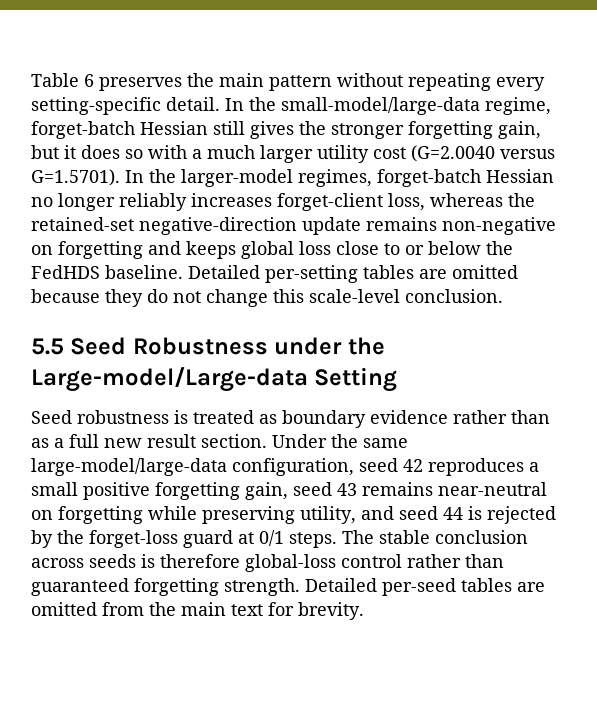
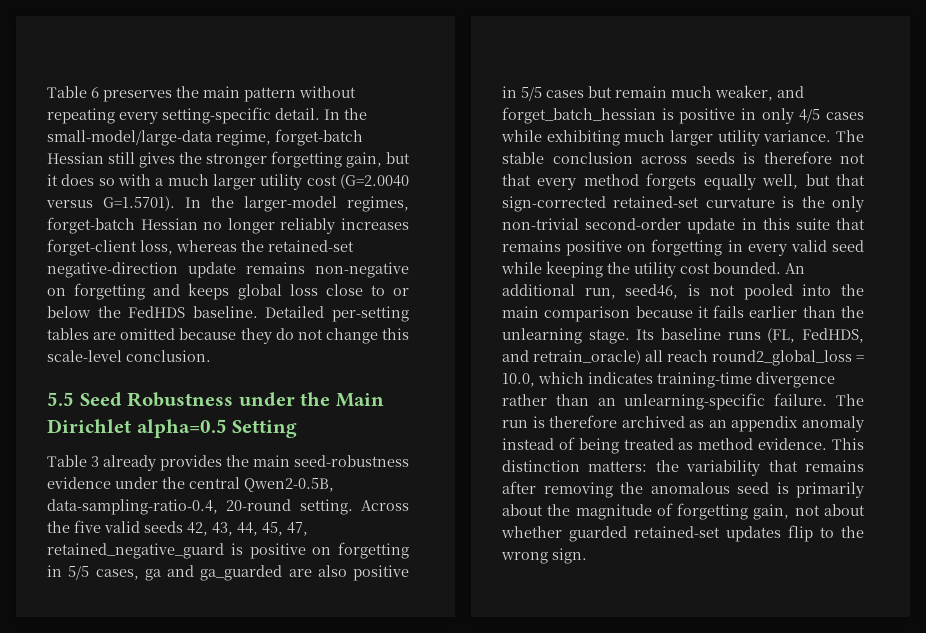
- 5.5 Seed Robustness under the Large-model/Large-data Setting
- Seed robustness is treated as boundary evidence rather than as a full new result section. Under the same large-model/large-data configuration, seed 42 reproduces a small positive forgetting gain, seed 43 remains near-neutral on forgetting while preserving utility, and seed 44 is rejected by the forget-loss guard at 0/1 steps.
+ 5.5 Seed Robustness under the Main Dirichlet alpha=0.5 Setting
+ Table 3 already provides the main seed-robustness evidence under the central Qwen2-0.5B, data-sampling-ratio-0.4, 20-round setting. Across the five valid seeds 42, 43, 44, 45, 47, retained_negative_guard is positive on forgetting in 5/5 cases, ga and ga_guarded are also positive in 5/5 cases but remain much weaker, and forget_batch_hessian is positive in only 4/5 cases while exhibiting much larger utility variance.
- The stable conclusion across seeds is therefore global-loss control rather than guaranteed forgetting strength. Detailed per-seed tables are omitted from the main text for brevity.
+ The stable conclusion across seeds is therefore not that every method forgets equally well, but that sign-corrected retained-set curvature is the only non-trivial second-order update in this suite that remains positive on forgetting in every valid seed while keeping the utility cost bounded. An additional run, seed46, is not pooled into the main comparison because it fails earlier than the unlearning stage. Its baseline runs (FL, FedHDS, and retrain_oracle) all reach round2_global_loss = 10.0, which indicates training-time divergence rather than an unlearning-specific failure. The run is therefore archived as an appendix anomaly instead of being treated as method evidence. This distinction matters: the variability that remains after removing the anomalous seed is primarily about the magnitude of forgetting gain, not about whether guarded retained-set updates flip to the wrong sign.

